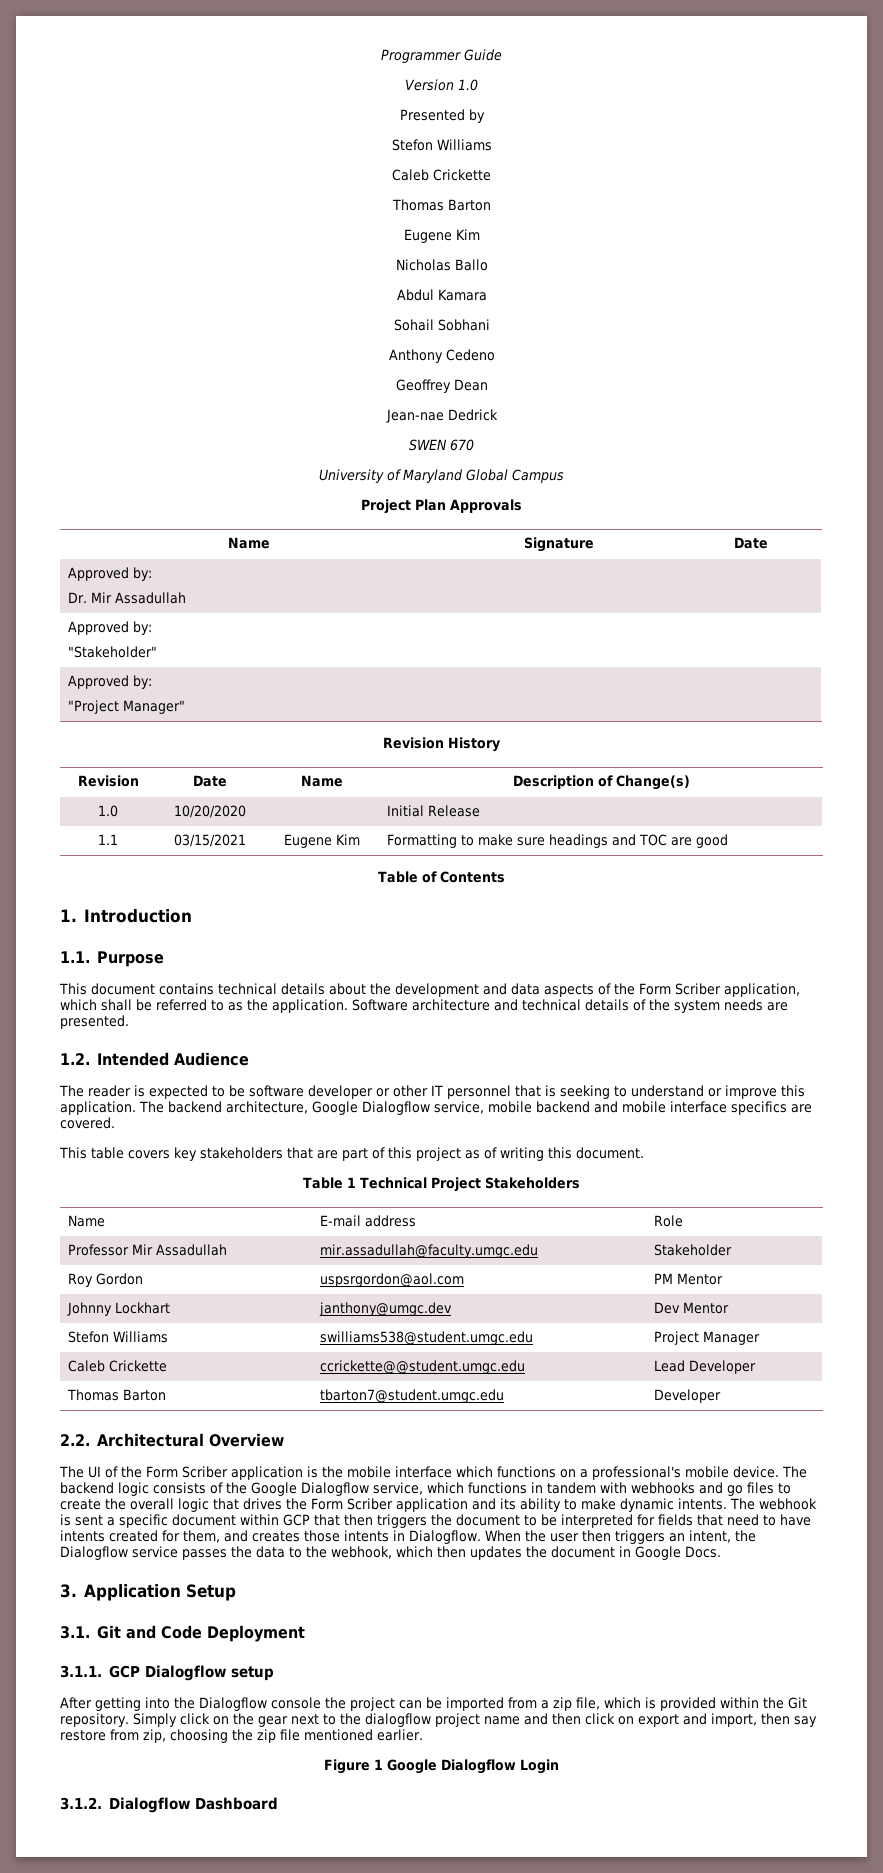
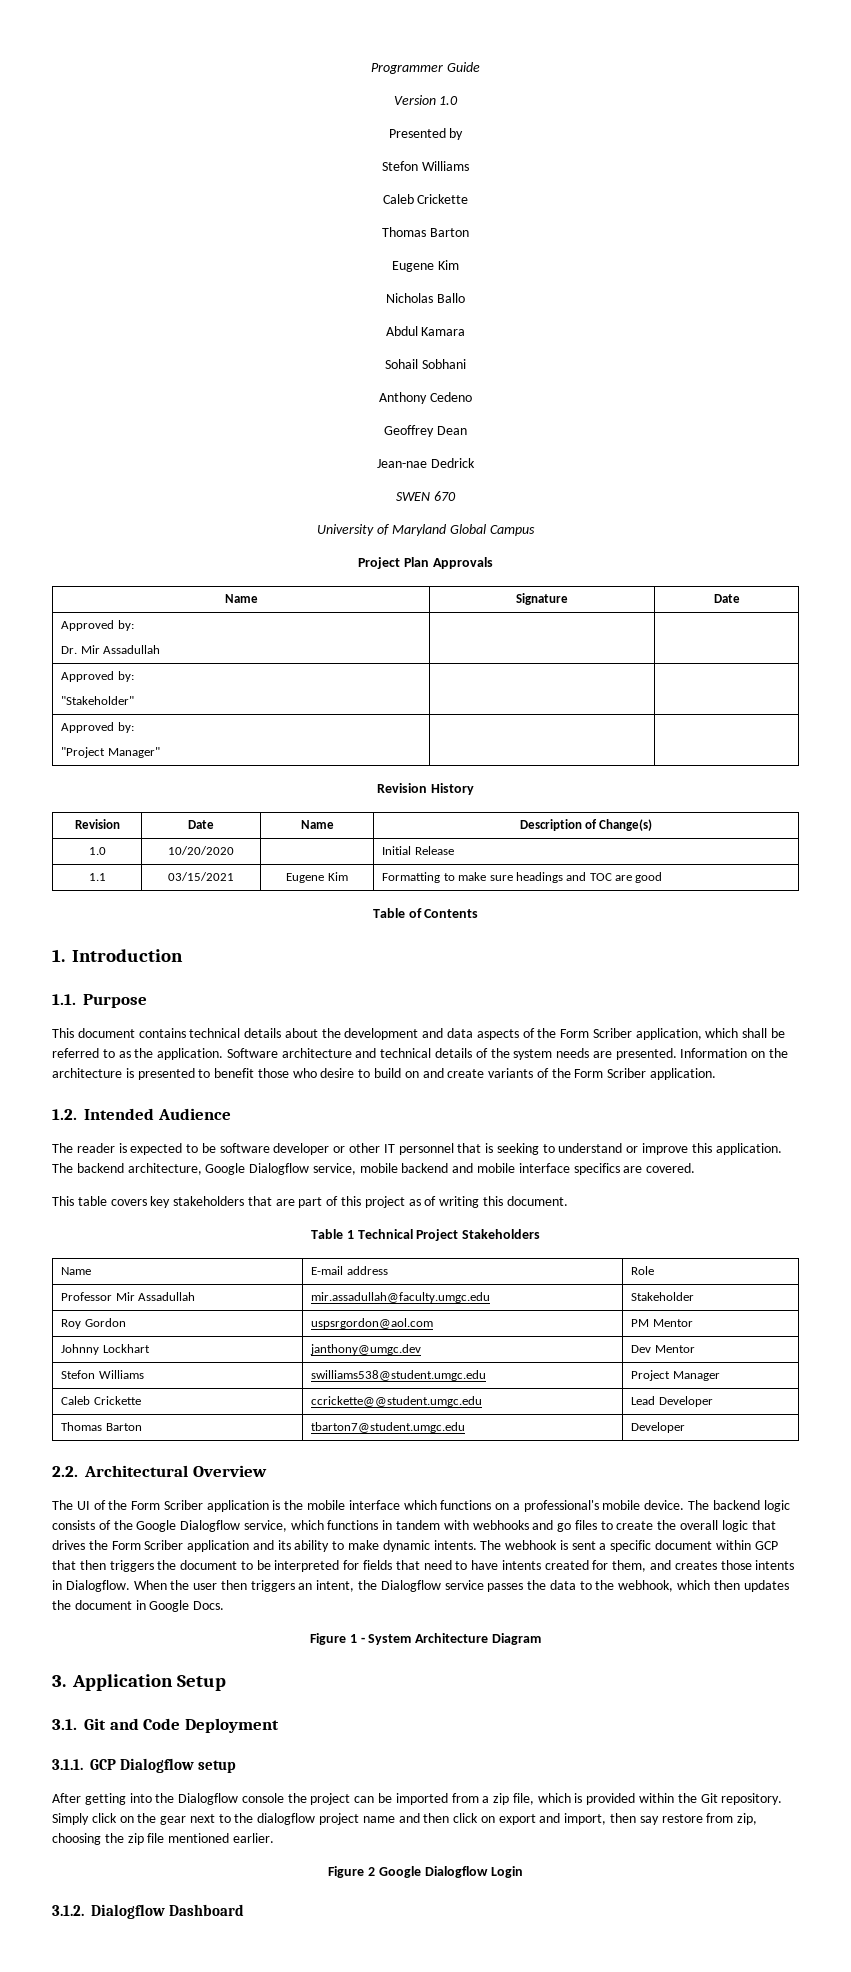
+ Information on the architecture is presented to benefit those who desire to build on and create variants of the Form Scriber application.
+ Figure 1 - System Architecture Diagram
- Figure 1 Google Dialogflow Login
+ Figure 2 Google Dialogflow Login

